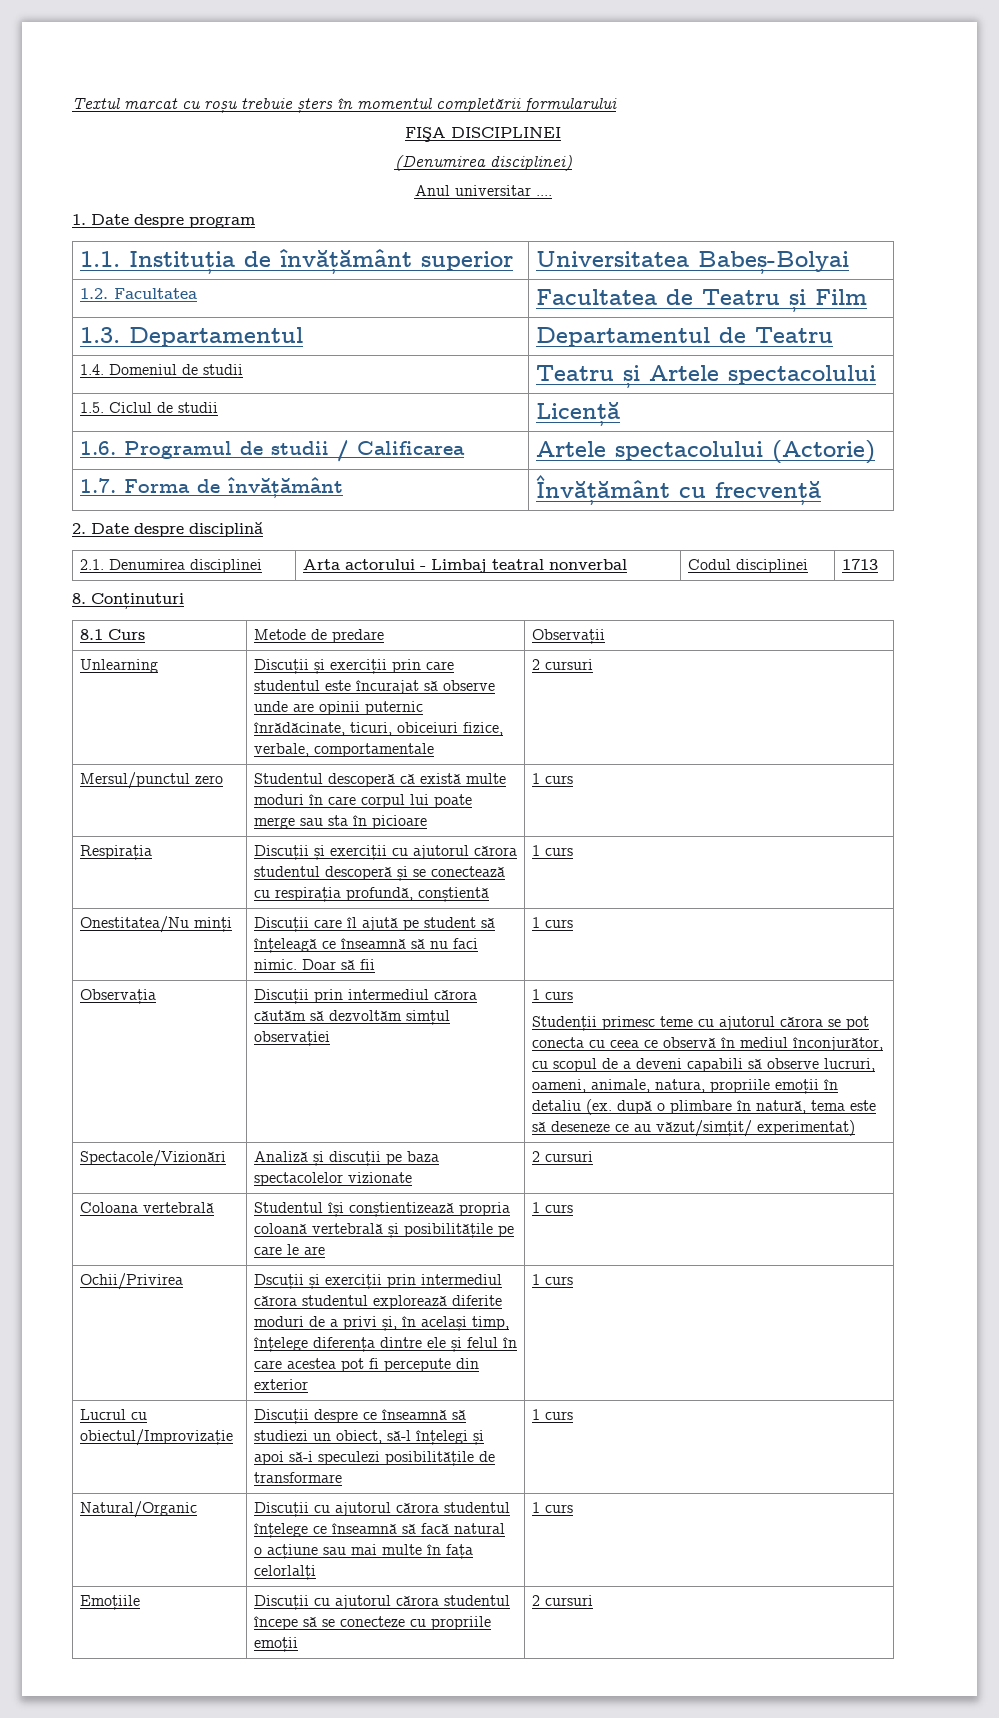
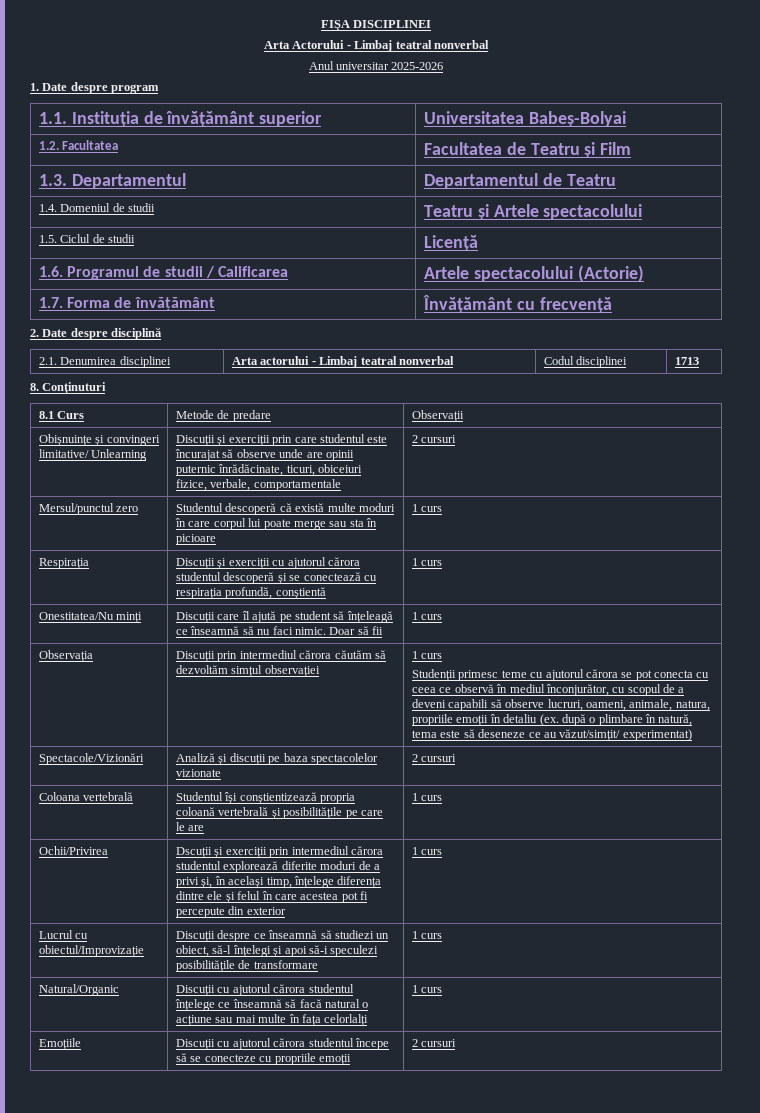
- Textul marcat cu roșu trebuie șters în momentul completării formularului
  FIŞA DISCIPLINEI
- (Denumirea disciplinei)
+ Arta Actorului - Limbaj teatral nonverbal
- Anul universitar ....
+ Anul universitar 2025-2026
- Unlearning | Discuții și exerciții prin care studentul este încurajat să observe unde are opinii puternic înrădăcinate, ticuri, obiceiuri fizice, verbale, comportamentale | 2 cursuri
+ Obișnuințe și convingeri limitative/ Unlearning | Discuții și exerciții prin care studentul este încurajat să observe unde are opinii puternic înrădăcinate, ticuri, obiceiuri fizice, verbale, comportamentale | 2 cursuri

